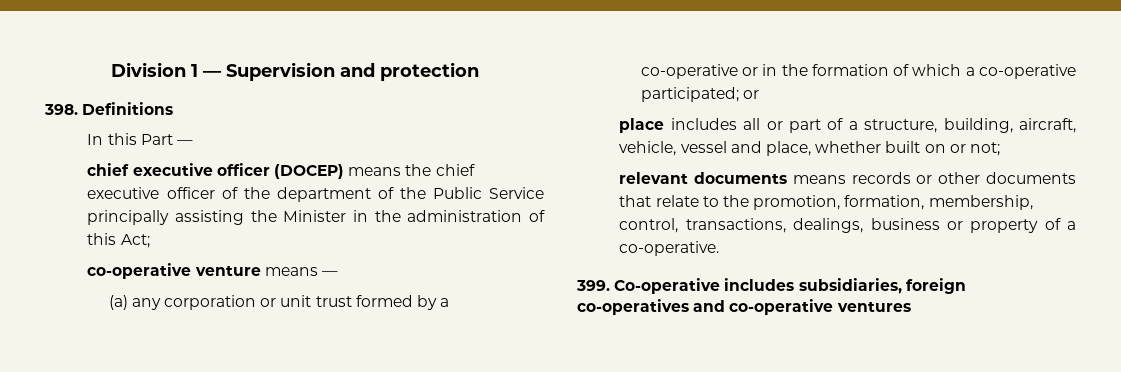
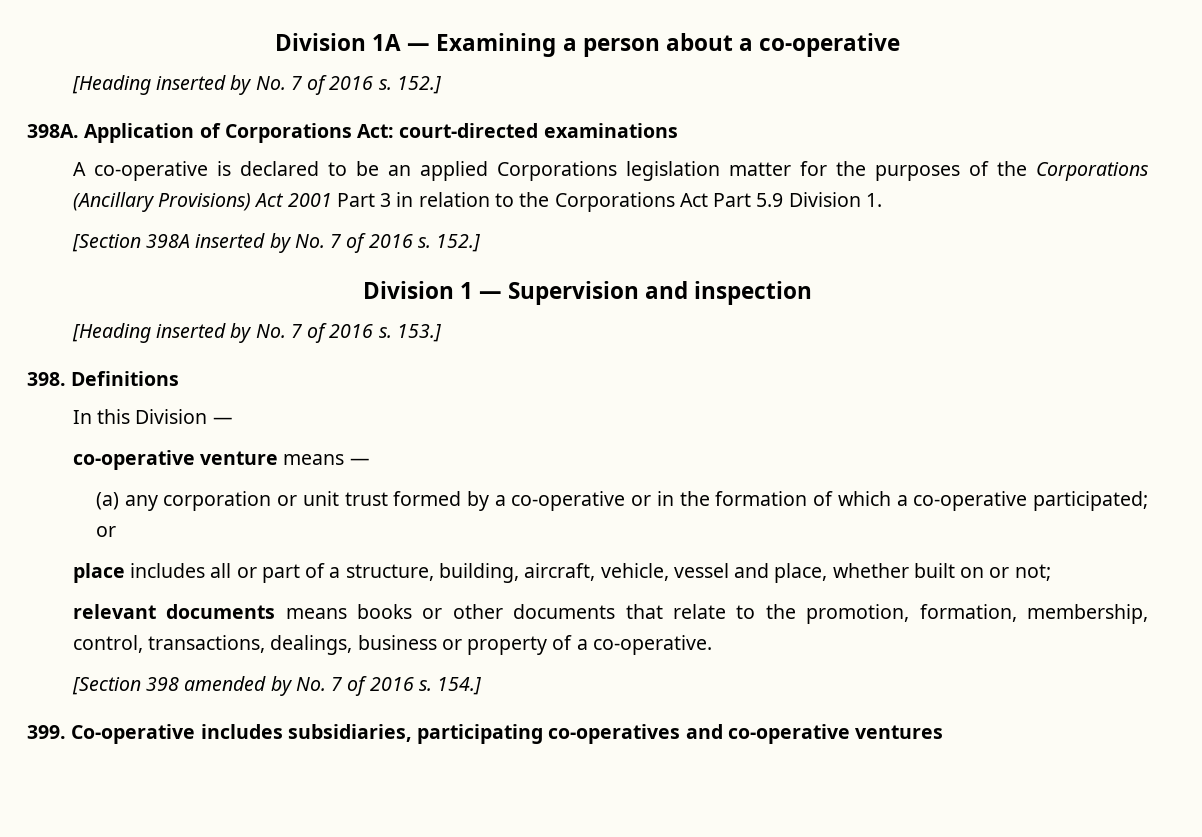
- Division 1 — Supervision and protection
+ Division 1A — Examining a person about a co-operative
+ [Heading inserted by No. 7 of 2016 s. 152.]
+ 398A. Application of Corporations Act: court-directed examinations
+ A co-operative is declared to be an applied Corporations legislation matter for the purposes of the Corporations (Ancillary Provisions) Act 2001 Part 3 in relation to the Corporations Act Part 5.9 Division 1.
+ [Section 398A inserted by No. 7 of 2016 s. 152.]
+ Division 1 — Supervision and inspection
+ [Heading inserted by No. 7 of 2016 s. 153.]
- In this Part —
- chief executive officer (DOCEP) means the chief executive officer of the department of the Public Service principally assisting the Minister in the administration of this Act;
+ In this Division —
- relevant documents means records or other documents that relate to the promotion, formation, membership, control, transactions, dealings, business or property of a co-operative.
+ relevant documents means books or other documents that relate to the promotion, formation, membership, control, transactions, dealings, business or property of a co-operative.
+ [Section 398 amended by No. 7 of 2016 s. 154.]
- 399. Co-operative includes subsidiaries, foreign co-operatives and co-operative ventures
+ 399. Co-operative includes subsidiaries, participating co-operatives and co-operative ventures

